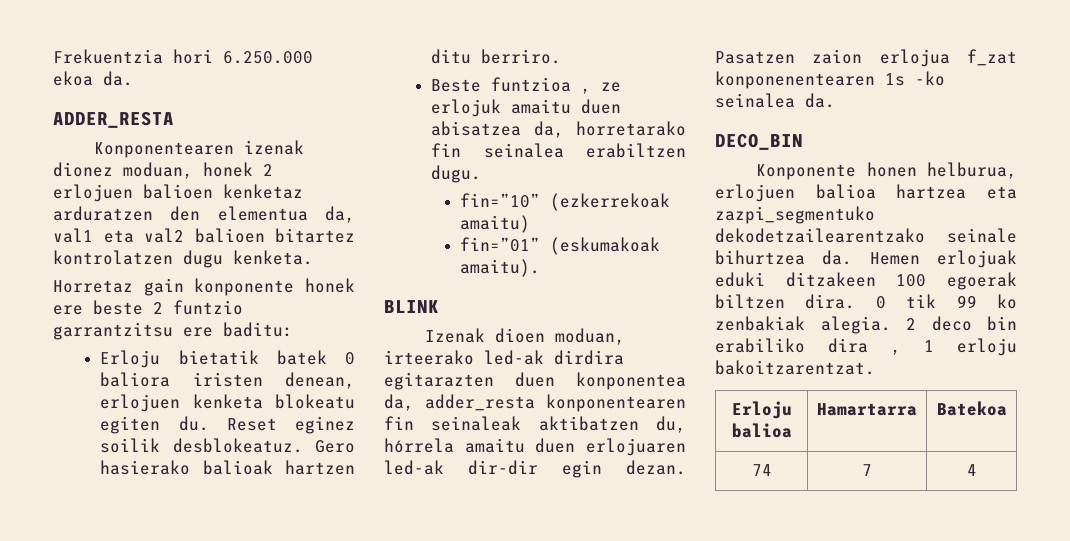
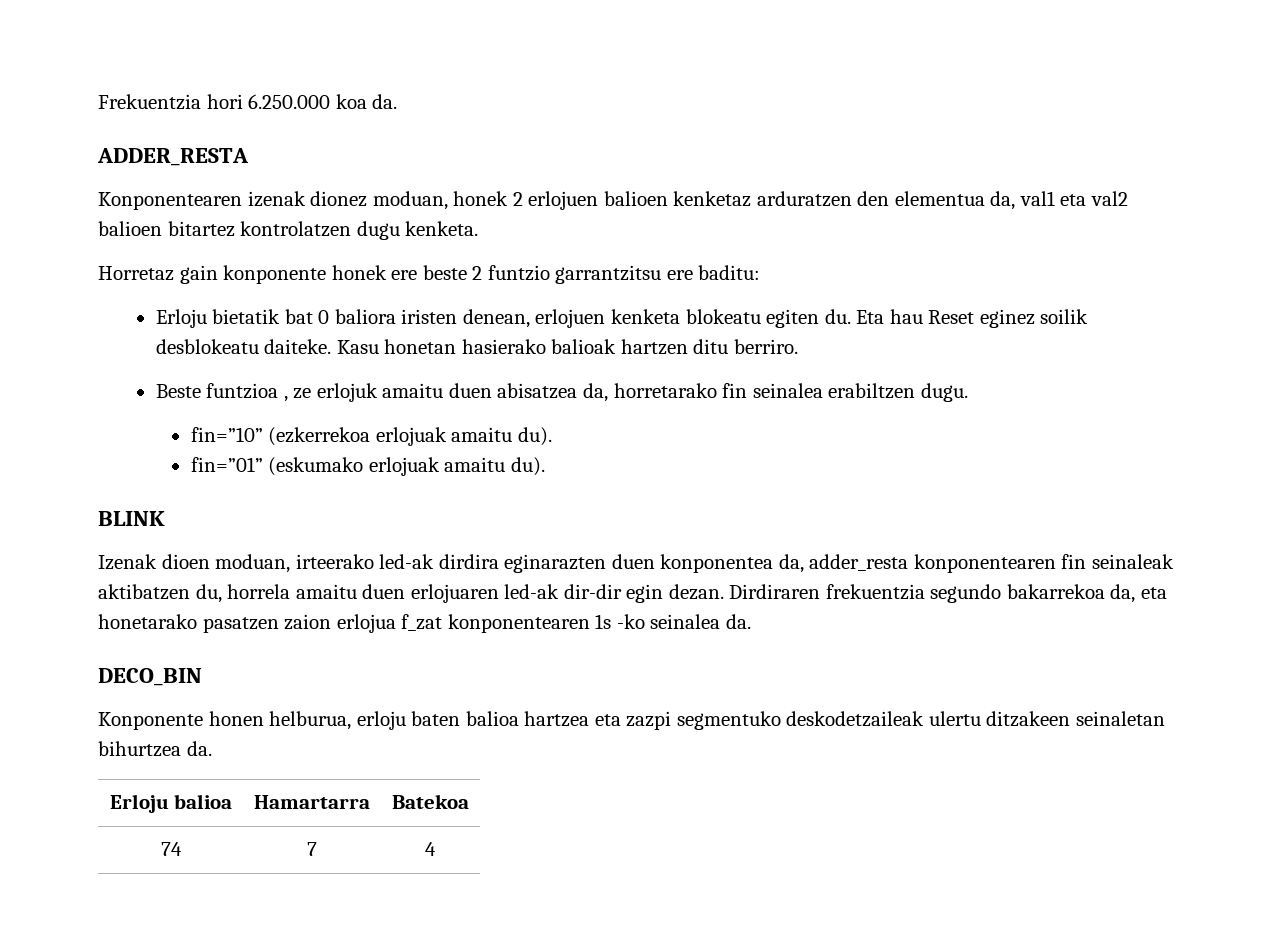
- Frekuentzia hori 6.250.000 ekoa da.
+ Frekuentzia hori 6.250.000 koa da.
- Erloju bietatik batek 0 baliora iristen denean, erlojuen kenketa blokeatu egiten du.
+ Erloju bietatik bat 0 baliora iristen denean, erlojuen kenketa blokeatu egiten du.
- Reset eginez soilik desblokeatuz. Gero hasierako balioak hartzen ditu berriro.
+ Eta hau Reset eginez soilik desblokeatu daiteke. Kasu honetan hasierako balioak hartzen ditu berriro.
- fin=”10” (ezkerrekoak amaitu)
- fin=”01” (eskumakoak amaitu).
+ fin=”10” (ezkerrekoa erlojuak amaitu du).
+ fin=”01” (eskumako erlojuak amaitu du).
- Izenak dioen moduan, irteerako led-ak dirdira egitarazten duen konponentea da, adder_resta konponentearen fin seinaleak aktibatzen du, hórrela amaitu duen erlojuaren led-ak dir-dir egin dezan.
+ Izenak dioen moduan, irteerako led-ak dirdira eginarazten duen konponentea da, adder_resta konponentearen fin seinaleak aktibatzen du, horrela amaitu duen erlojuaren led-ak dir-dir egin dezan.
- Pasatzen zaion erlojua f_zat konponenentearen 1s -ko seinalea da.
+ Dirdiraren frekuentzia segundo bakarrekoa da, eta honetarako pasatzen zaion erlojua f_zat konponentearen 1s -ko seinalea da.
- Konponente honen helburua, erlojuen balioa hartzea eta zazpi_segmentuko dekodetzailearentzako seinale bihurtzea da. Hemen erlojuak eduki ditzakeen 100 egoerak biltzen dira. 0 tik 99 ko zenbakiak alegia. 2 deco bin erabiliko dira , 1 erloju bakoitzarentzat.
+ Konponente honen helburua, erloju baten balioa hartzea eta zazpi segmentuko deskodetzaileak ulertu ditzakeen seinaletan bihurtzea da.

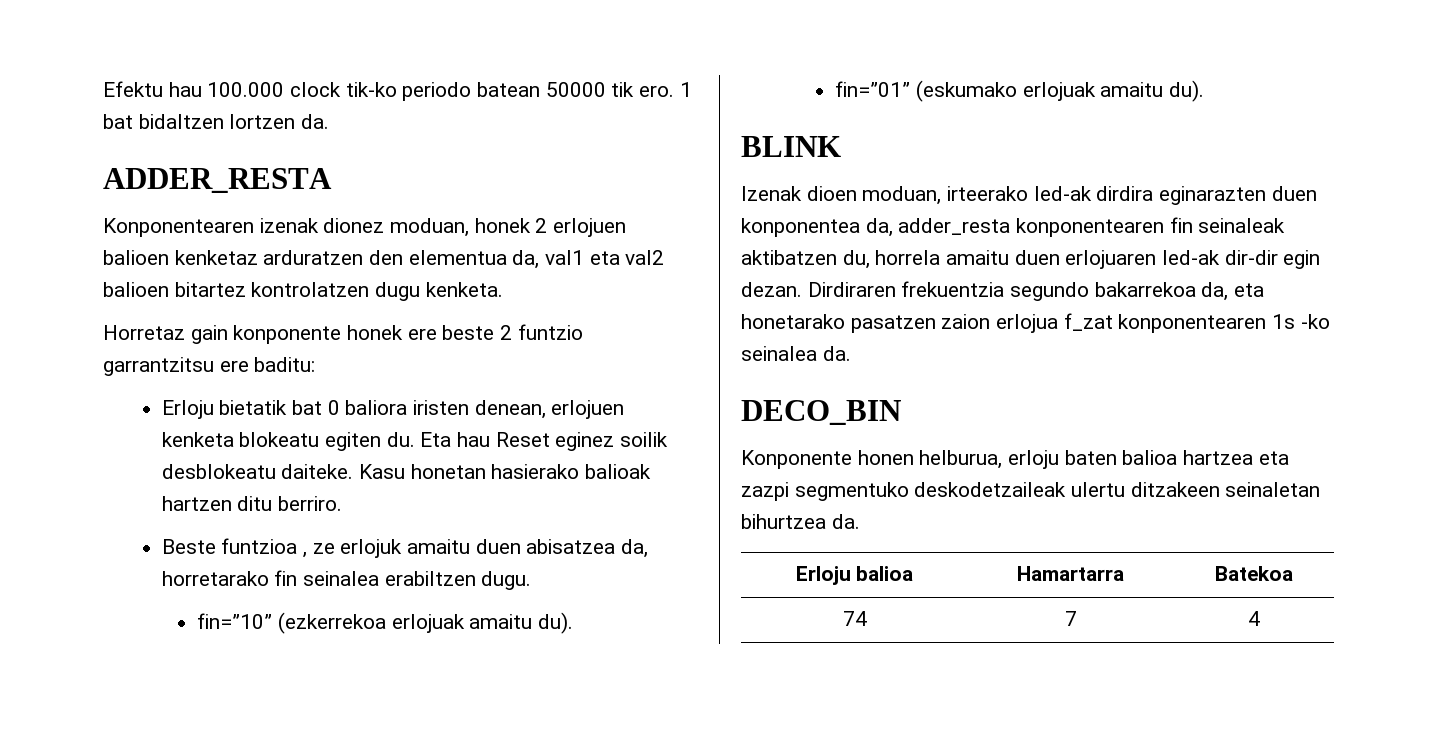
- Frekuentzia hori 6.250.000 koa da.
+ Efektu hau 100.000 clock tik-ko periodo batean 50000 tik ero. 1 bat bidaltzen lortzen da.

